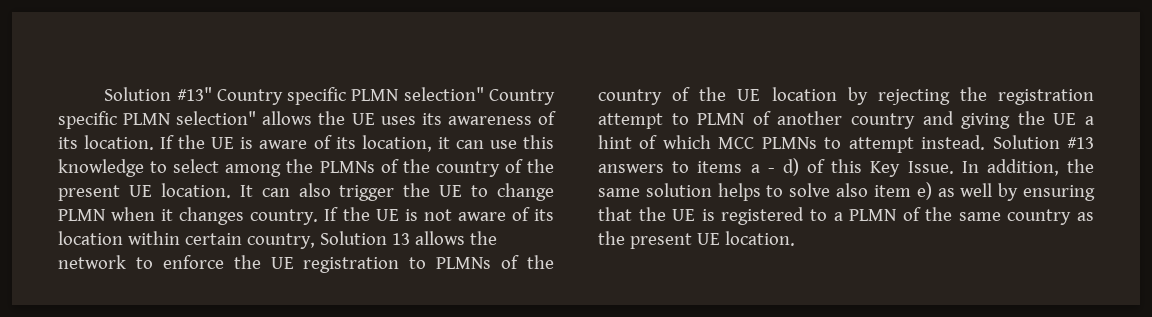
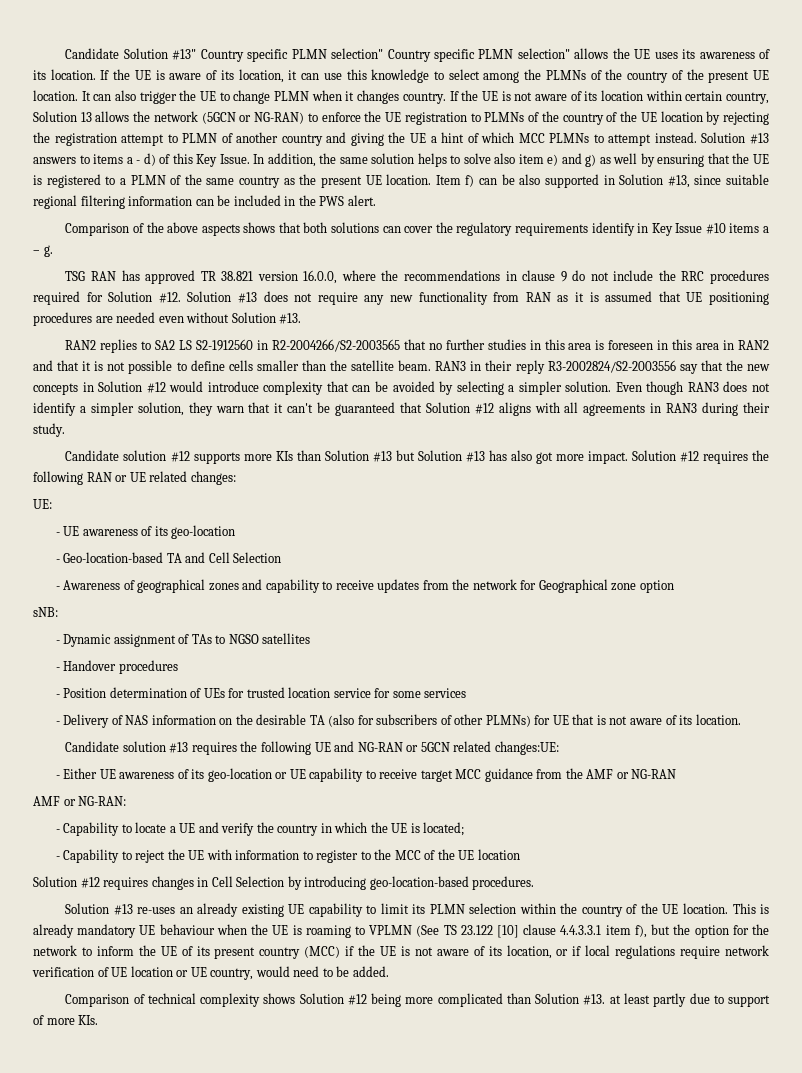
- Solution #13" Country specific PLMN selection" Country specific PLMN selection" allows the UE uses its awareness of its location.
+ Candidate Solution #13" Country specific PLMN selection" Country specific PLMN selection" allows the UE uses its awareness of its location.
- If the UE is not aware of its location within certain country, Solution 13 allows the network to enforce the UE registration to PLMNs of the country of the UE location by rejecting the registration attempt to PLMN of another country and giving the UE a hint of which MCC PLMNs to attempt instead.
+ If the UE is not aware of its location within certain country, Solution 13 allows the network (5GCN or NG-RAN) to enforce the UE registration to PLMNs of the country of the UE location by rejecting the registration attempt to PLMN of another country and giving the UE a hint of which MCC PLMNs to attempt instead.
- In addition, the same solution helps to solve also item e) as well by ensuring that the UE is registered to a PLMN of the same country as the present UE location.
+ In addition, the same solution helps to solve also item e) and g) as well by ensuring that the UE is registered to a PLMN of the same country as the present UE location.
+ Item f) can be also supported in Solution #13, since suitable regional filtering information can be included in the PWS alert.
+ Comparison of the above aspects shows that both solutions can cover the regulatory requirements identify in Key Issue #10 items a – g.
+ TSG RAN has approved TR 38.821 version 16.0.0, where the recommendations in clause 9 do not include the RRC procedures required for Solution #12. Solution #13 does not require any new functionality from RAN as it is assumed that UE positioning procedures are needed even without Solution #13.
+ RAN2 replies to SA2 LS S2-1912560 in R2-2004266/S2-2003565 that no further studies in this area is foreseen in this area in RAN2 and that it is not possible to define cells smaller than the satellite beam. RAN3 in their reply R3-2002824/S2-2003556 say that the new concepts in Solution #12 would introduce complexity that can be avoided by selecting a simpler solution. Even though RAN3 does not identify a simpler solution, they warn that it can't be guaranteed that Solution #12 aligns with all agreements in RAN3 during their study.
+ Candidate solution #12 supports more KIs than Solution #13 but Solution #13 has also got more impact. Solution #12 requires the following RAN or UE related changes:
+ UE:
+ - UE awareness of its geo-location
+ - Geo-location-based TA and Cell Selection
+ - Awareness of geographical zones and capability to receive updates from the network for Geographical zone option
+ sNB:
+ - Dynamic assignment of TAs to NGSO satellites
+ - Handover procedures
+ - Position determination of UEs for trusted location service for some services
+ - Delivery of NAS information on the desirable TA (also for subscribers of other PLMNs) for UE that is not aware of its location.
+ Candidate solution #13 requires the following UE and NG-RAN or 5GCN related changes:UE:
+ - Either UE awareness of its geo-location or UE capability to receive target MCC guidance from the AMF or NG-RAN
+ AMF or NG-RAN:
+ - Capability to locate a UE and verify the country in which the UE is located;
+ - Capability to reject the UE with information to register to the MCC of the UE location
+ Solution #12 requires changes in Cell Selection by introducing geo-location-based procedures.
+ Solution #13 re-uses an already existing UE capability to limit its PLMN selection within the country of the UE location. This is already mandatory UE behaviour when the UE is roaming to VPLMN (See TS 23.122 [10] clause 4.4.3.3.1 item f), but the option for the network to inform the UE of its present country (MCC) if the UE is not aware of its location, or if local regulations require network verification of UE location or UE country, would need to be added.
+ Comparison of technical complexity shows Solution #12 being more complicated than Solution #13. at least partly due to support of more KIs.

